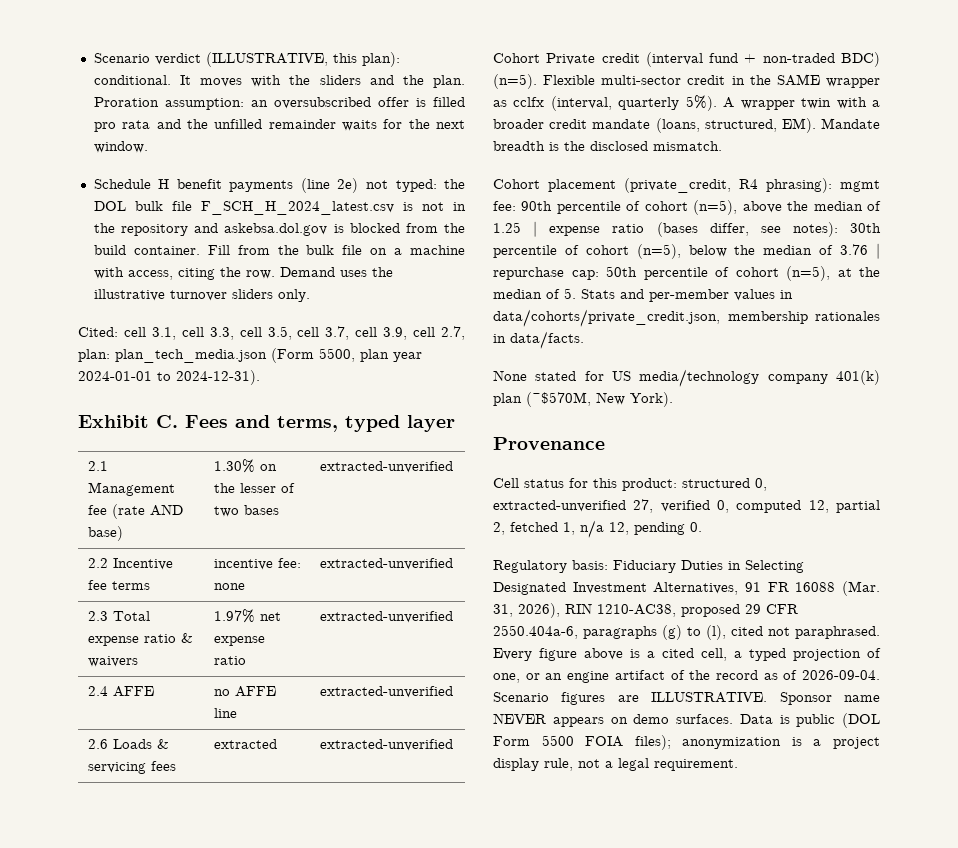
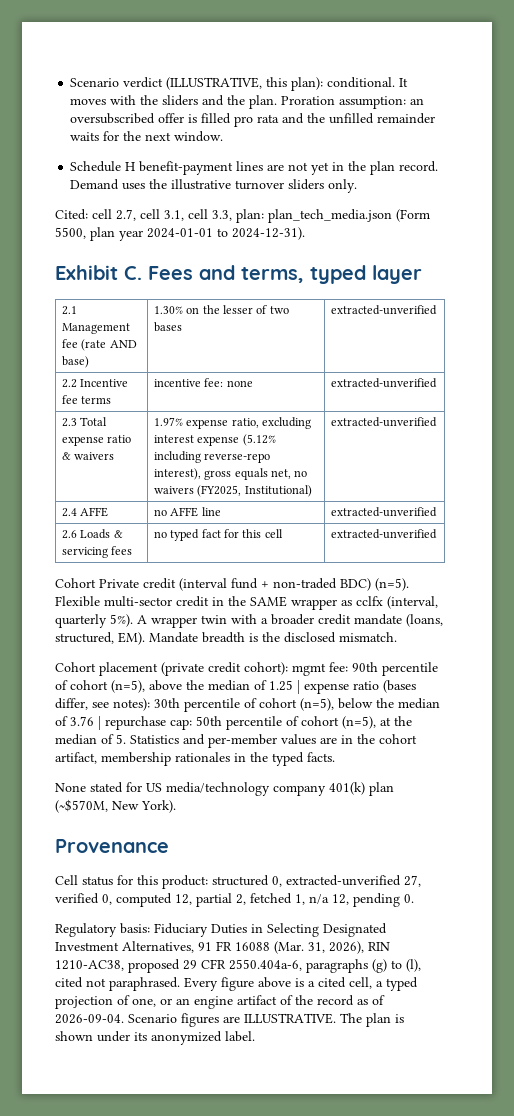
- Schedule H benefit payments (line 2e) not typed: the DOL bulk file F_SCH_H_2024_latest.csv is not in the repository and askebsa.dol.gov is blocked from the build container. Fill from the bulk file on a machine with access, citing the row.
+ Schedule H benefit-payment lines are not yet in the plan record.
- Cited: cell 3.1, cell 3.3, cell 3.5, cell 3.7, cell 3.9, cell 2.7, plan: plan_tech_media.json (Form 5500, plan year 2024-01-01 to 2024-12-31).
+ Cited: cell 2.7, cell 3.1, cell 3.3, plan: plan_tech_media.json (Form 5500, plan year 2024-01-01 to 2024-12-31).
- 2.3 Total expense ratio & waivers | 1.97% net expense ratio | extracted-unverified
+ 2.3 Total expense ratio & waivers | 1.97% expense ratio, excluding interest expense (5.12% including reverse-repo interest), gross equals net, no waivers (FY2025, Institutional) | extracted-unverified
- 2.6 Loads & servicing fees | extracted | extracted-unverified
+ 2.6 Loads & servicing fees | no typed fact for this cell | extracted-unverified
- Cohort placement (private_credit, R4 phrasing): mgmt fee: 90th percentile of cohort (n=5), above the median of 1.25 | expense ratio (bases differ, see notes): 30th percentile of cohort (n=5), below the median of 3.76 | repurchase cap: 50th percentile of cohort (n=5), at the median of 5. Stats and per-member values in data/cohorts/private_credit.json, membership rationales in data/facts.
+ Cohort placement (private credit cohort): mgmt fee: 90th percentile of cohort (n=5), above the median of 1.25 | expense ratio (bases differ, see notes): 30th percentile of cohort (n=5), below the median of 3.76 | repurchase cap: 50th percentile of cohort (n=5), at the median of 5. Statistics and per-member values are in the cohort artifact, membership rationales in the typed facts.
- Sponsor name NEVER appears on demo surfaces. Data is public (DOL Form 5500 FOIA files); anonymization is a project display rule, not a legal requirement.
+ The plan is shown under its anonymized label.

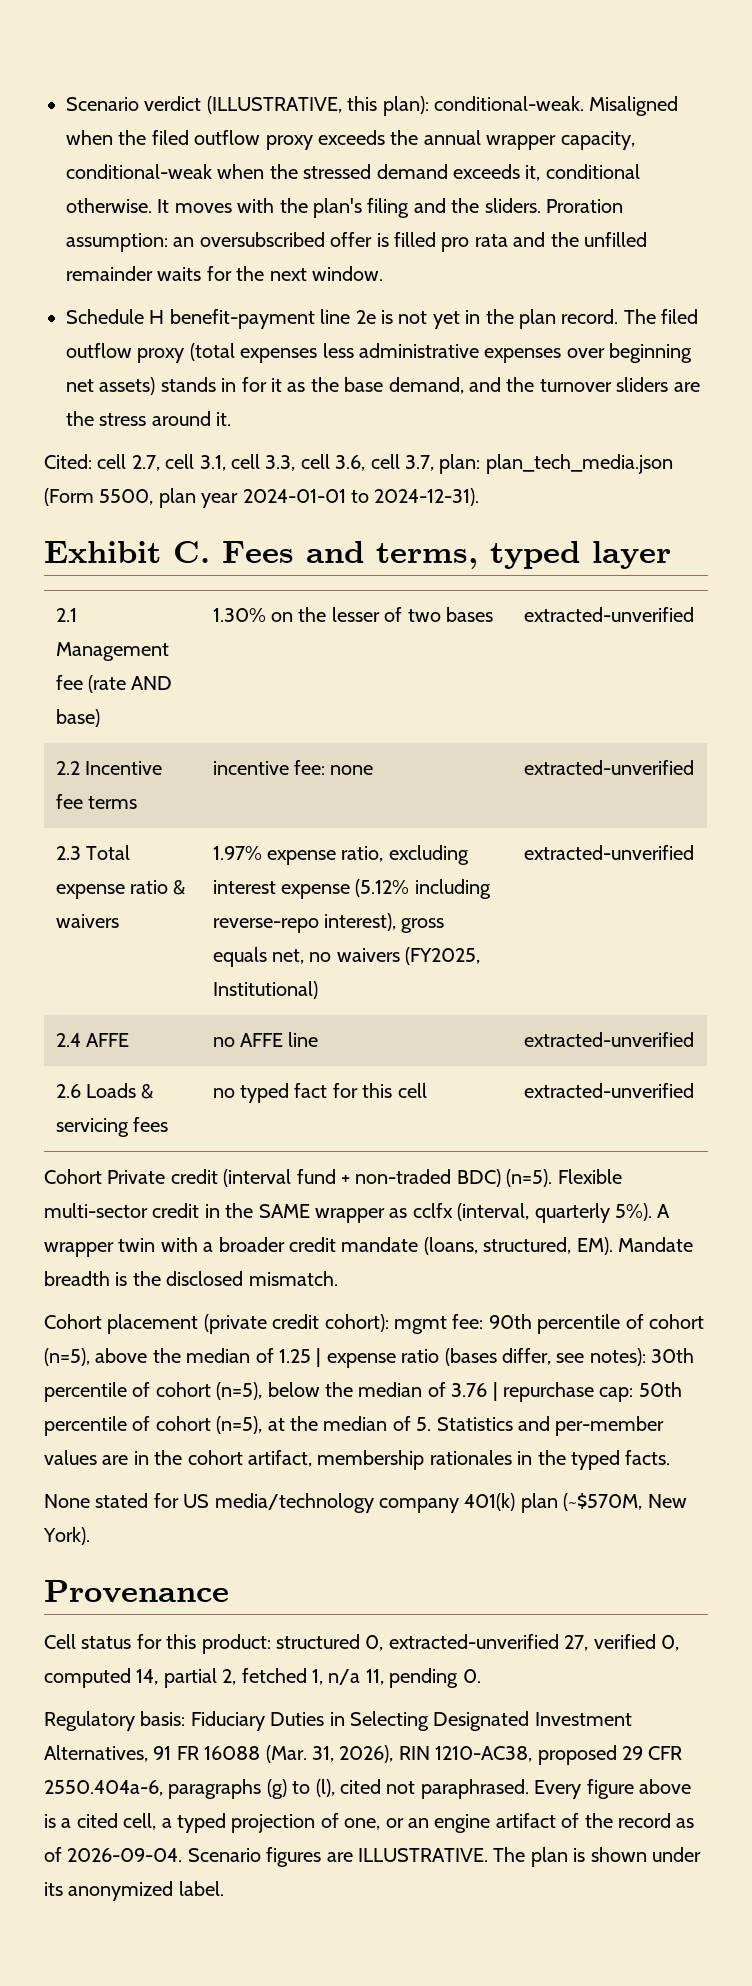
- Scenario verdict (ILLUSTRATIVE, this plan): conditional.
+ Scenario verdict (ILLUSTRATIVE, this plan): conditional-weak. Misaligned when the filed outflow proxy exceeds the annual wrapper capacity, conditional-weak when the stressed demand exceeds it, conditional otherwise.
- It moves with the sliders and the plan.
+ It moves with the plan's filing and the sliders.
- Schedule H benefit-payment lines are not yet in the plan record.
+ Schedule H benefit-payment line 2e is not yet in the plan record.
- Demand uses the illustrative turnover sliders only.
+ The filed outflow proxy (total expenses less administrative expenses over beginning net assets) stands in for it as the base demand, and the turnover sliders are the stress around it.
- Cited: cell 2.7, cell 3.1, cell 3.3, plan: plan_tech_media.json (Form 5500, plan year 2024-01-01 to 2024-12-31).
+ Cited: cell 2.7, cell 3.1, cell 3.3, cell 3.6, cell 3.7, plan: plan_tech_media.json (Form 5500, plan year 2024-01-01 to 2024-12-31).
- Cell status for this product: structured 0, extracted-unverified 27, verified 0, computed 12, partial 2, fetched 1, n/a 12, pending 0.
+ Cell status for this product: structured 0, extracted-unverified 27, verified 0, computed 14, partial 2, fetched 1, n/a 11, pending 0.

